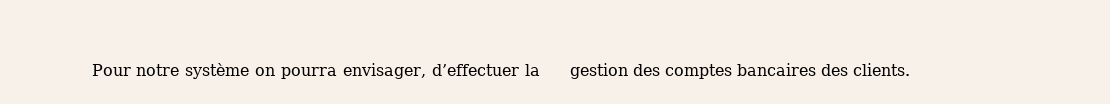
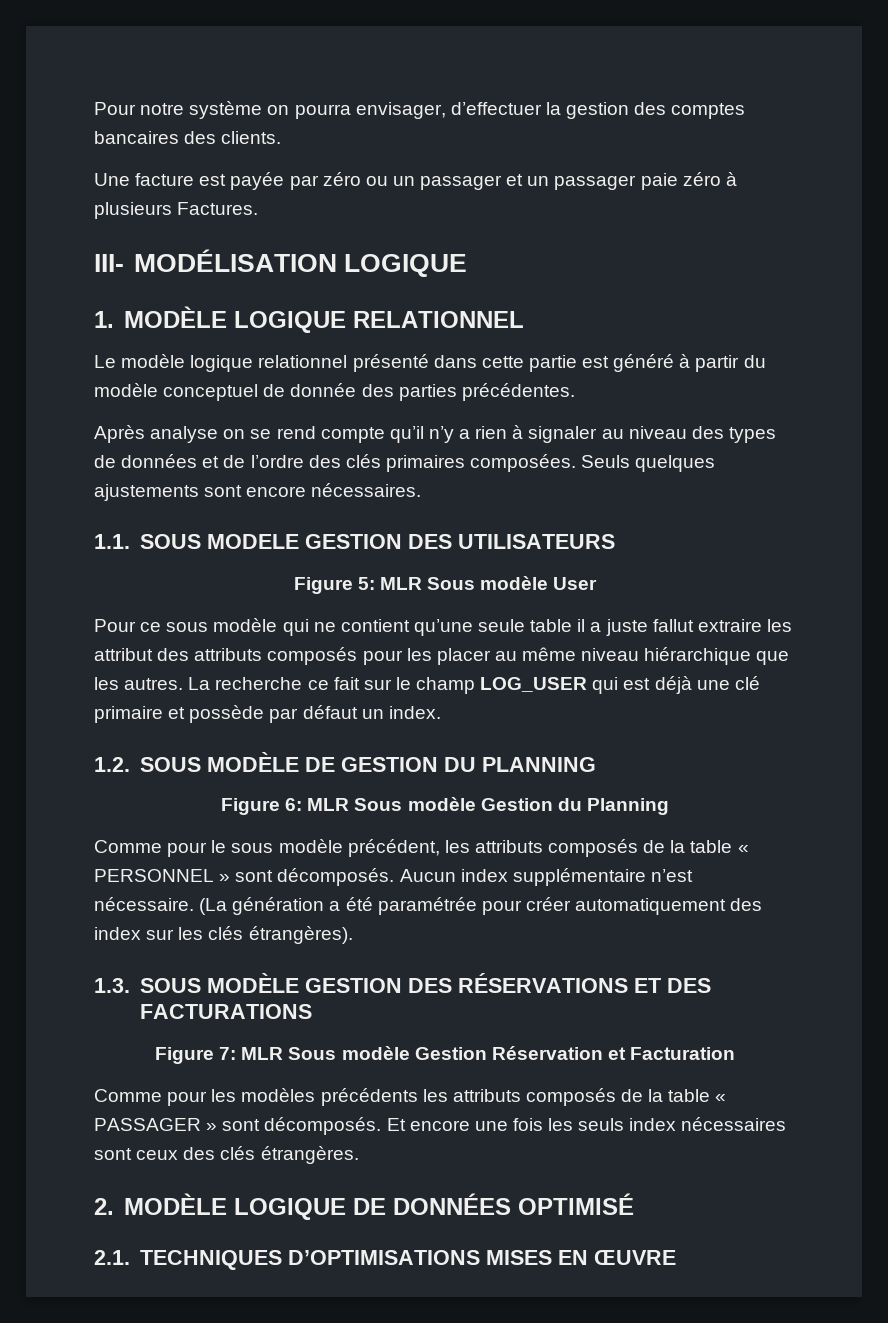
+ Une facture est payée par zéro ou un passager et un passager paie zéro à plusieurs Factures.
+ III- MODÉLISATION LOGIQUE
+ 1. MODÈLE LOGIQUE RELATIONNEL
+ Le modèle logique relationnel présenté dans cette partie est généré à partir du modèle conceptuel de donnée des parties précédentes.
+ Après analyse on se rend compte qu’il n’y a rien à signaler au niveau des types de données et de l’ordre des clés primaires composées. Seuls quelques ajustements sont encore nécessaires.
+ 1.1. SOUS MODELE GESTION DES UTILISATEURS
+ Figure 5: MLR Sous modèle User
+ Pour ce sous modèle qui ne contient qu’une seule table il a juste fallut extraire les attribut des attributs composés pour les placer au même niveau hiérarchique que les autres. La recherche ce fait sur le champ LOG_USER qui est déjà une clé primaire et possède par défaut un index.
+ 1.2. SOUS MODÈLE DE GESTION DU PLANNING
+ Figure 6: MLR Sous modèle Gestion du Planning
+ Comme pour le sous modèle précédent, les attributs composés de la table « PERSONNEL » sont décomposés. Aucun index supplémentaire n’est nécessaire. (La génération a été paramétrée pour créer automatiquement des index sur les clés étrangères).
+ 1.3. SOUS MODÈLE GESTION DES RÉSERVATIONS ET DES FACTURATIONS
+ Figure 7: MLR Sous modèle Gestion Réservation et Facturation
+ Comme pour les modèles précédents les attributs composés de la table « PASSAGER » sont décomposés. Et encore une fois les seuls index nécessaires sont ceux des clés étrangères.
+ 2. MODÈLE LOGIQUE DE DONNÉES OPTIMISÉ
+ 2.1. TECHNIQUES D’OPTIMISATIONS MISES EN ŒUVRE

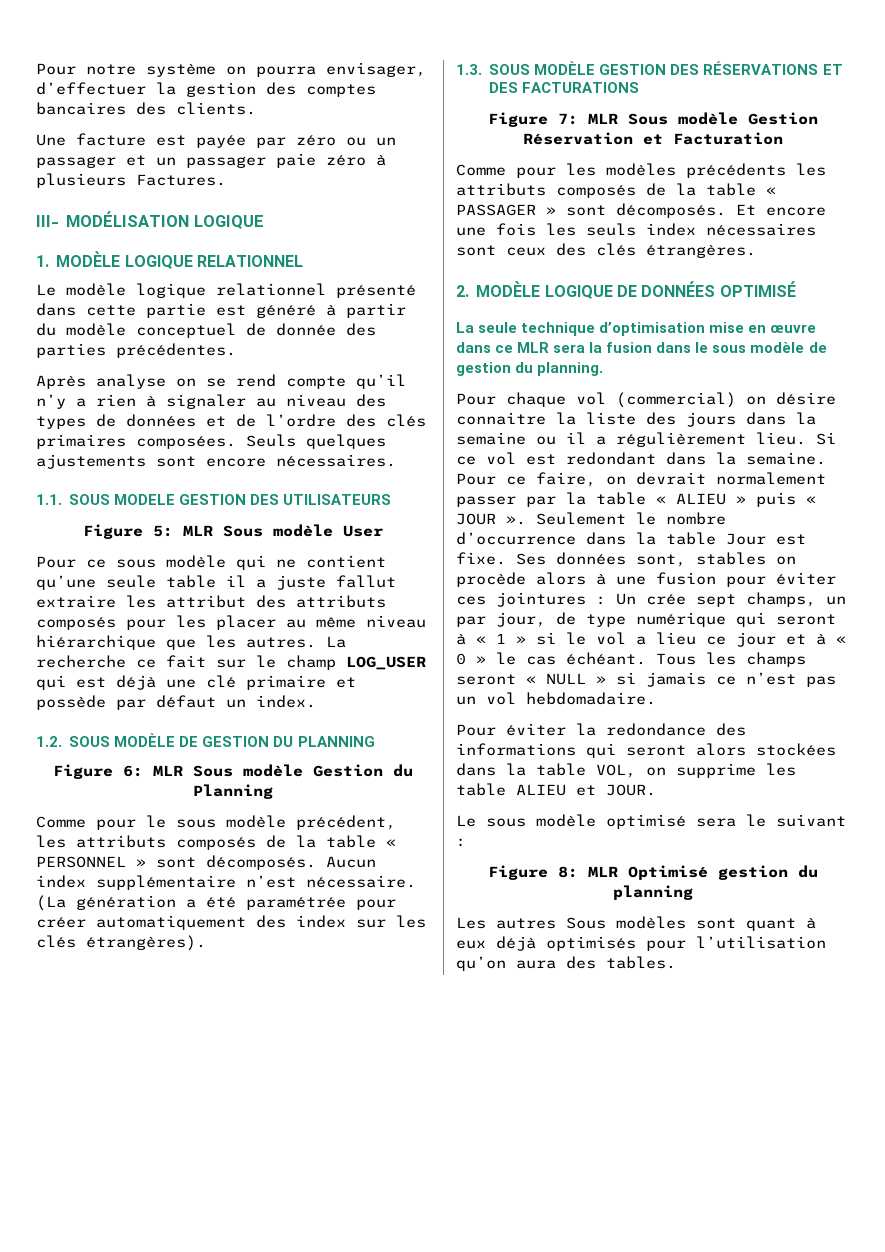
- 2.1. TECHNIQUES D’OPTIMISATIONS MISES EN ŒUVRE
+ La seule technique d’optimisation mise en œuvre dans ce MLR sera la fusion dans le sous modèle de gestion du planning.
+ Pour chaque vol (commercial) on désire connaitre la liste des jours dans la semaine ou il a régulièrement lieu. Si ce vol est redondant dans la semaine. Pour ce faire, on devrait normalement passer par la table « ALIEU » puis « JOUR ». Seulement le nombre d’occurrence dans la table Jour est fixe. Ses données sont, stables on procède alors à une fusion pour éviter ces jointures : Un crée sept champs, un par jour, de type numérique qui seront à « 1 » si le vol a lieu ce jour et à « 0 » le cas échéant. Tous les champs seront « NULL » si jamais ce n’est pas un vol hebdomadaire.
+ Pour éviter la redondance des informations qui seront alors stockées dans la table VOL, on supprime les table ALIEU et JOUR.
+ Le sous modèle optimisé sera le suivant :
+ Figure 8: MLR Optimisé gestion du planning
+ Les autres Sous modèles sont quant à eux déjà optimisés pour l’utilisation qu’on aura des tables.

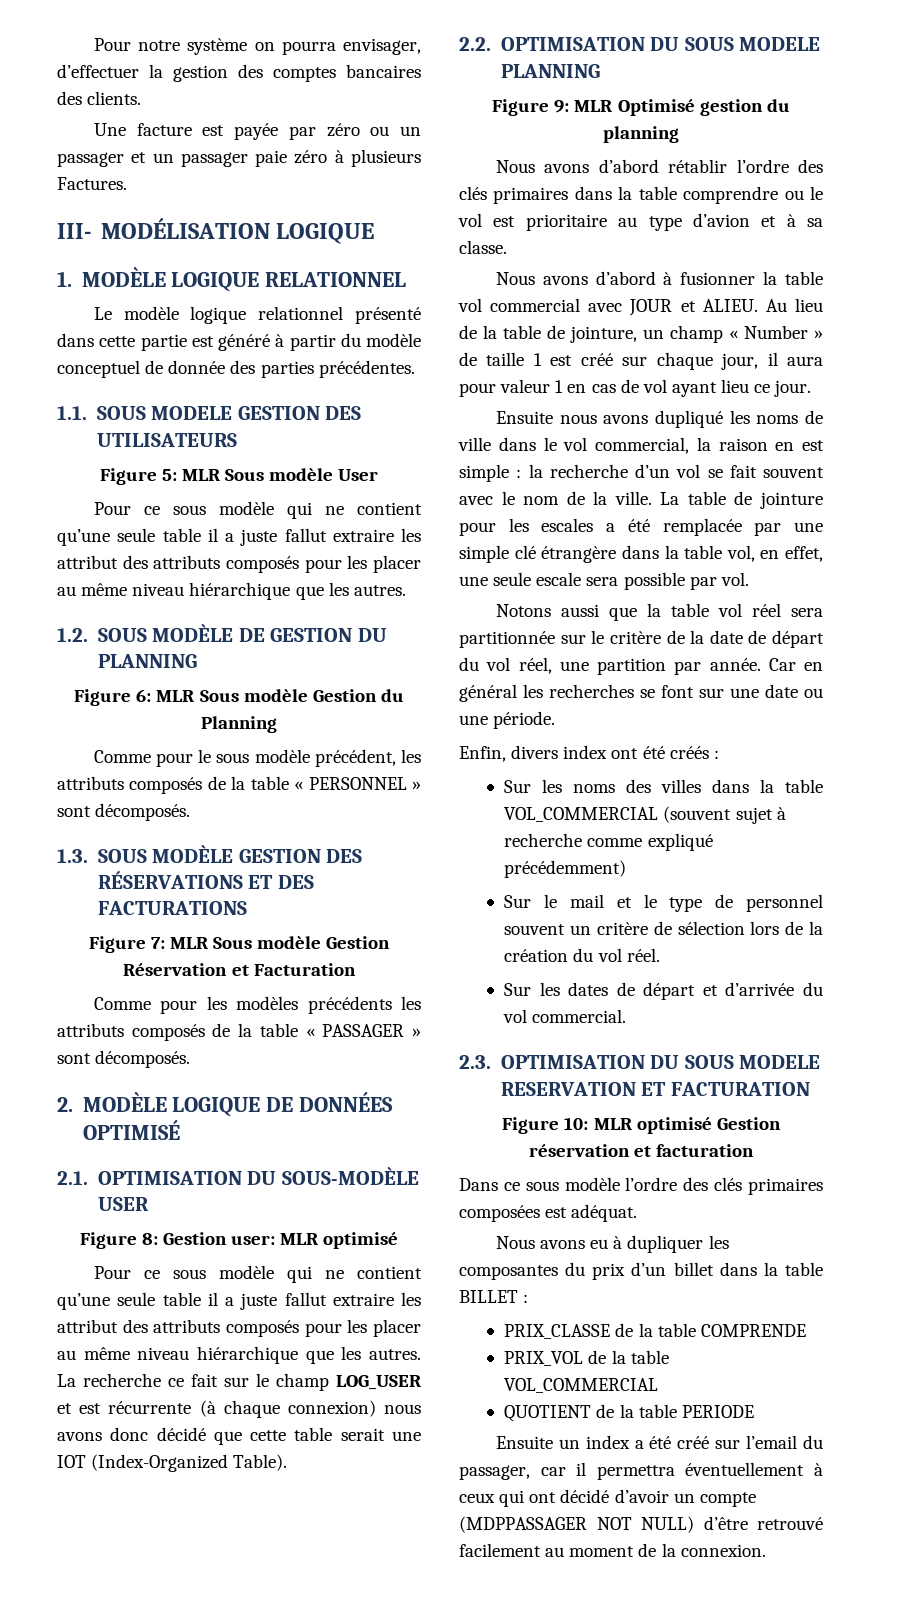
- Après analyse on se rend compte qu’il n’y a rien à signaler au niveau des types de données et de l’ordre des clés primaires composées. Seuls quelques ajustements sont encore nécessaires.
- La recherche ce fait sur le champ LOG_USER qui est déjà une clé primaire et possède par défaut un index.
- Aucun index supplémentaire n’est nécessaire. (La génération a été paramétrée pour créer automatiquement des index sur les clés étrangères).
- Et encore une fois les seuls index nécessaires sont ceux des clés étrangères.
- La seule technique d’optimisation mise en œuvre dans ce MLR sera la fusion dans le sous modèle de gestion du planning.
- Pour chaque vol (commercial) on désire connaitre la liste des jours dans la semaine ou il a régulièrement lieu. Si ce vol est redondant dans la semaine. Pour ce faire, on devrait normalement passer par la table « ALIEU » puis « JOUR ». Seulement le nombre d’occurrence dans la table Jour est fixe. Ses données sont, stables on procède alors à une fusion pour éviter ces jointures : Un crée sept champs, un par jour, de type numérique qui seront à « 1 » si le vol a lieu ce jour et à « 0 » le cas échéant. Tous les champs seront « NULL » si jamais ce n’est pas un vol hebdomadaire.
- Pour éviter la redondance des informations qui seront alors stockées dans la table VOL, on supprime les table ALIEU et JOUR.
- Le sous modèle optimisé sera le suivant :
- Figure 8: MLR Optimisé gestion du planning
+ 2.1. OPTIMISATION DU SOUS-MODÈLE USER
+ Figure 8: Gestion user: MLR optimisé
+ Pour ce sous modèle qui ne contient qu’une seule table il a juste fallut extraire les attribut des attributs composés pour les placer au même niveau hiérarchique que les autres. La recherche ce fait sur le champ LOG_USER et est récurrente (à chaque connexion) nous avons donc décidé que cette table serait une IOT (Index-Organized Table).
+ 2.2. OPTIMISATION DU SOUS MODELE PLANNING
+ Figure 9: MLR Optimisé gestion du planning
- Les autres Sous modèles sont quant à eux déjà optimisés pour l’utilisation qu’on aura des tables.
+ Nous avons d’abord rétablir l’ordre des clés primaires dans la table comprendre ou le vol est prioritaire au type d’avion et à sa classe.
+ Nous avons d’abord à fusionner la table vol commercial avec JOUR et ALIEU. Au lieu de la table de jointure, un champ « Number » de taille 1 est créé sur chaque jour, il aura pour valeur 1 en cas de vol ayant lieu ce jour.
+ Ensuite nous avons dupliqué les noms de ville dans le vol commercial, la raison en est simple : la recherche d’un vol se fait souvent avec le nom de la ville. La table de jointure pour les escales a été remplacée par une simple clé étrangère dans la table vol, en effet, une seule escale sera possible par vol.
+ Notons aussi que la table vol réel sera partitionnée sur le critère de la date de départ du vol réel, une partition par année. Car en général les recherches se font sur une date ou une période.
+ Enfin, divers index ont été créés :
+ Sur les noms des villes dans la table VOL_COMMERCIAL (souvent sujet à recherche comme expliqué précédemment)
+ Sur le mail et le type de personnel souvent un critère de sélection lors de la création du vol réel.
+ Sur les dates de départ et d’arrivée du vol commercial.
+ 2.3. OPTIMISATION DU SOUS MODELE RESERVATION ET FACTURATION
+ Figure 10: MLR optimisé Gestion réservation et facturation
+ Dans ce sous modèle l’ordre des clés primaires composées est adéquat.
+ Nous avons eu à dupliquer les composantes du prix d’un billet dans la table BILLET :
+ PRIX_CLASSE de la table COMPRENDE
+ PRIX_VOL de la table VOL_COMMERCIAL
+ QUOTIENT de la table PERIODE
+ Ensuite un index a été créé sur l’email du passager, car il permettra éventuellement à ceux qui ont décidé d’avoir un compte (MDPPASSAGER NOT NULL) d’être retrouvé facilement au moment de la connexion.

